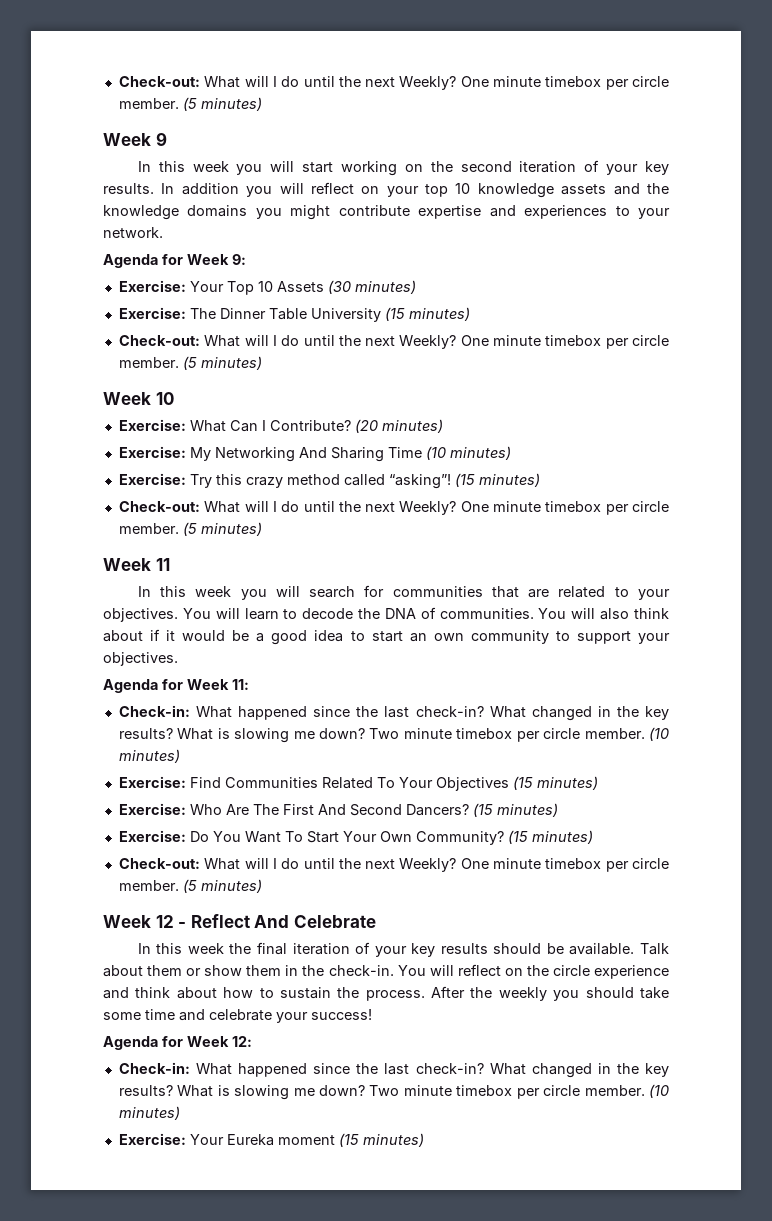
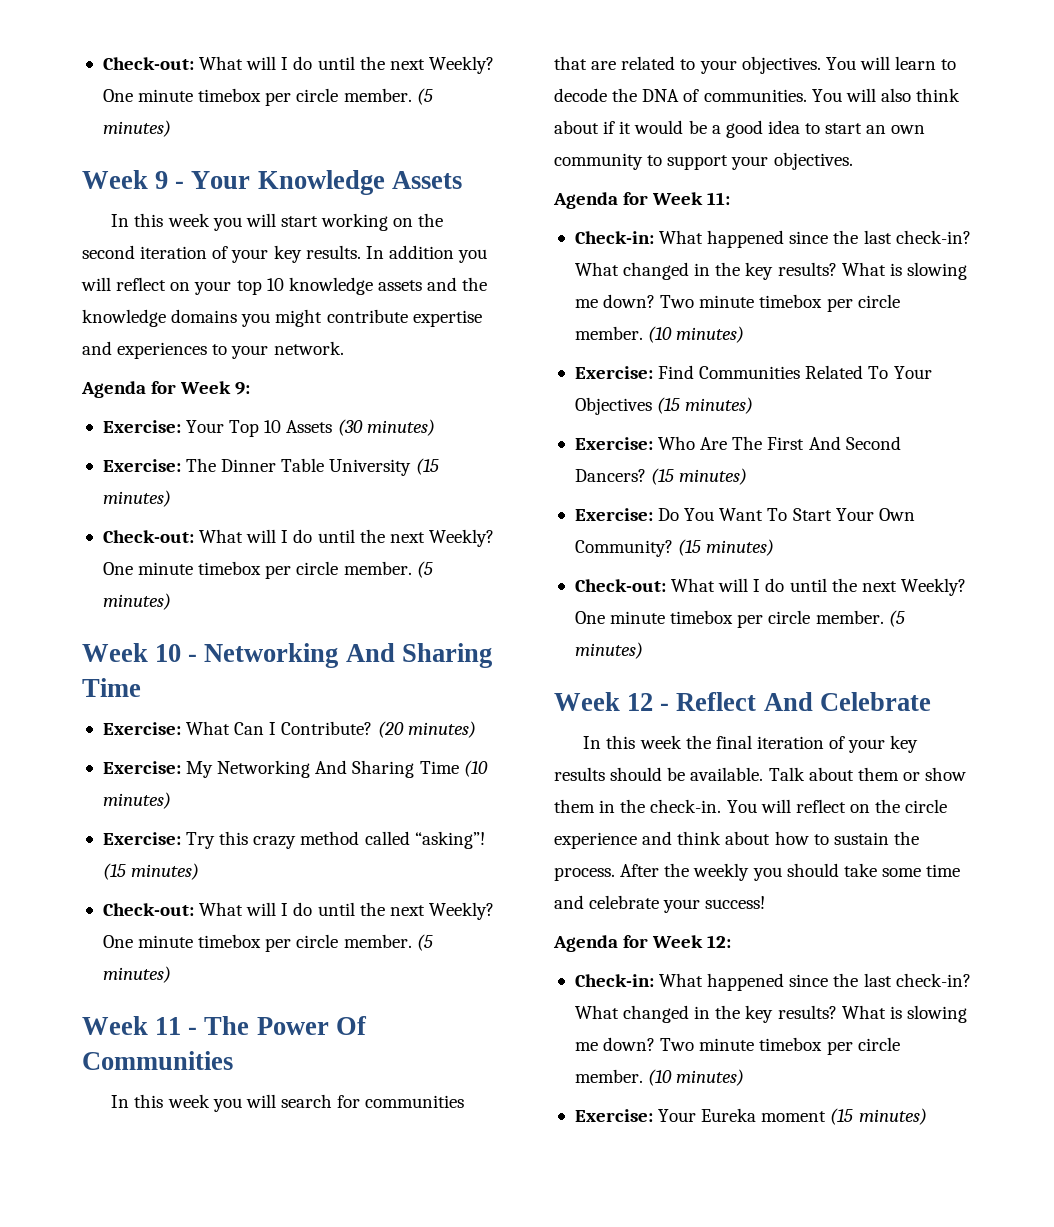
- Week 9
+ Week 9 - Your Knowledge Assets
- Week 10
+ Week 10 - Networking And Sharing Time
- Week 11
+ Week 11 - The Power Of Communities

